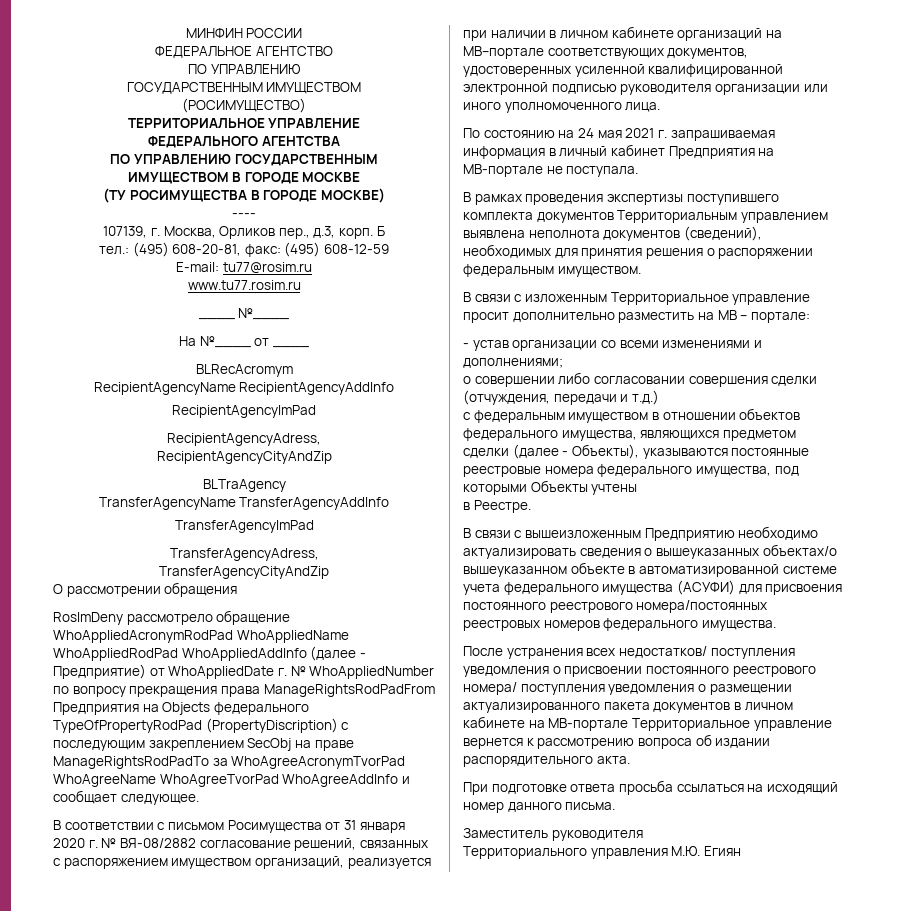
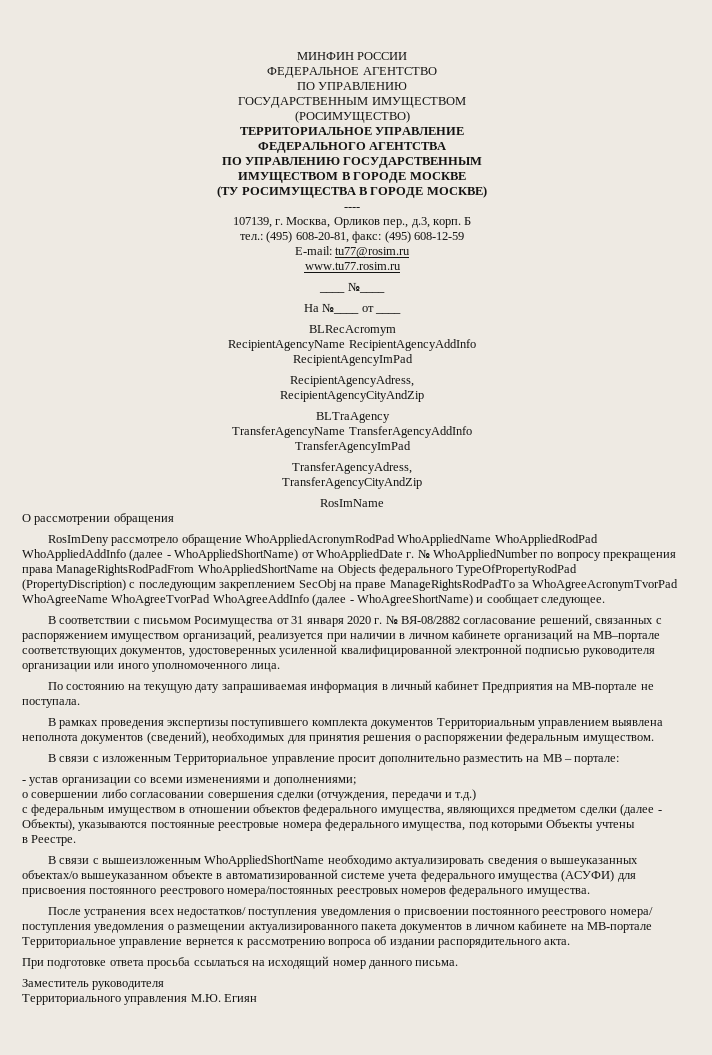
+ RosImName
- RosImDeny рассмотрело обращение WhoAppliedAcronymRodPad WhoAppliedName WhoAppliedRodPad WhoAppliedAddInfo (далее - Предприятие) от WhoAppliedDate г. № WhoAppliedNumber по вопросу прекращения права ManageRightsRodPadFrom Предприятия на Objects федерального TypeOfPropertyRodPad (PropertyDiscription) с последующим закреплением SecObj на праве ManageRightsRodPadTo за WhoAgreeAcronymTvorPad WhoAgreeName WhoAgreeTvorPad WhoAgreeAddInfo и сообщает следующее.
+ RosImDeny рассмотрело обращение WhoAppliedAcronymRodPad WhoAppliedName WhoAppliedRodPad WhoAppliedAddInfo (далее - WhoAppliedShortName) от WhoAppliedDate г. № WhoAppliedNumber по вопросу прекращения права ManageRightsRodPadFrom WhoAppliedShortName на Objects федерального TypeOfPropertyRodPad (PropertyDiscription) с последующим закреплением SecObj на праве ManageRightsRodPadTo за WhoAgreeAcronymTvorPad WhoAgreeName WhoAgreeTvorPad WhoAgreeAddInfo (далее - WhoAgreeShortName) и сообщает следующее.
- По состоянию на 24 мая 2021 г. запрашиваемая информация в личный кабинет Предприятия на МВ-портале не поступала.
+ По состоянию на текущую дату запрашиваемая информация в личный кабинет Предприятия на МВ-портале не поступала.
- В связи с вышеизложенным Предприятию необходимо актуализировать сведения о вышеуказанных объектах/о вышеуказанном объекте в автоматизированной системе учета федерального имущества (АСУФИ) для присвоения постоянного реестрового номера/постоянных реестровых номеров федерального имущества.
+ В связи с вышеизложенным WhoAppliedShortName необходимо актуализировать сведения о вышеуказанных объектах/о вышеуказанном объекте в автоматизированной системе учета федерального имущества (АСУФИ) для присвоения постоянного реестрового номера/постоянных реестровых номеров федерального имущества.

